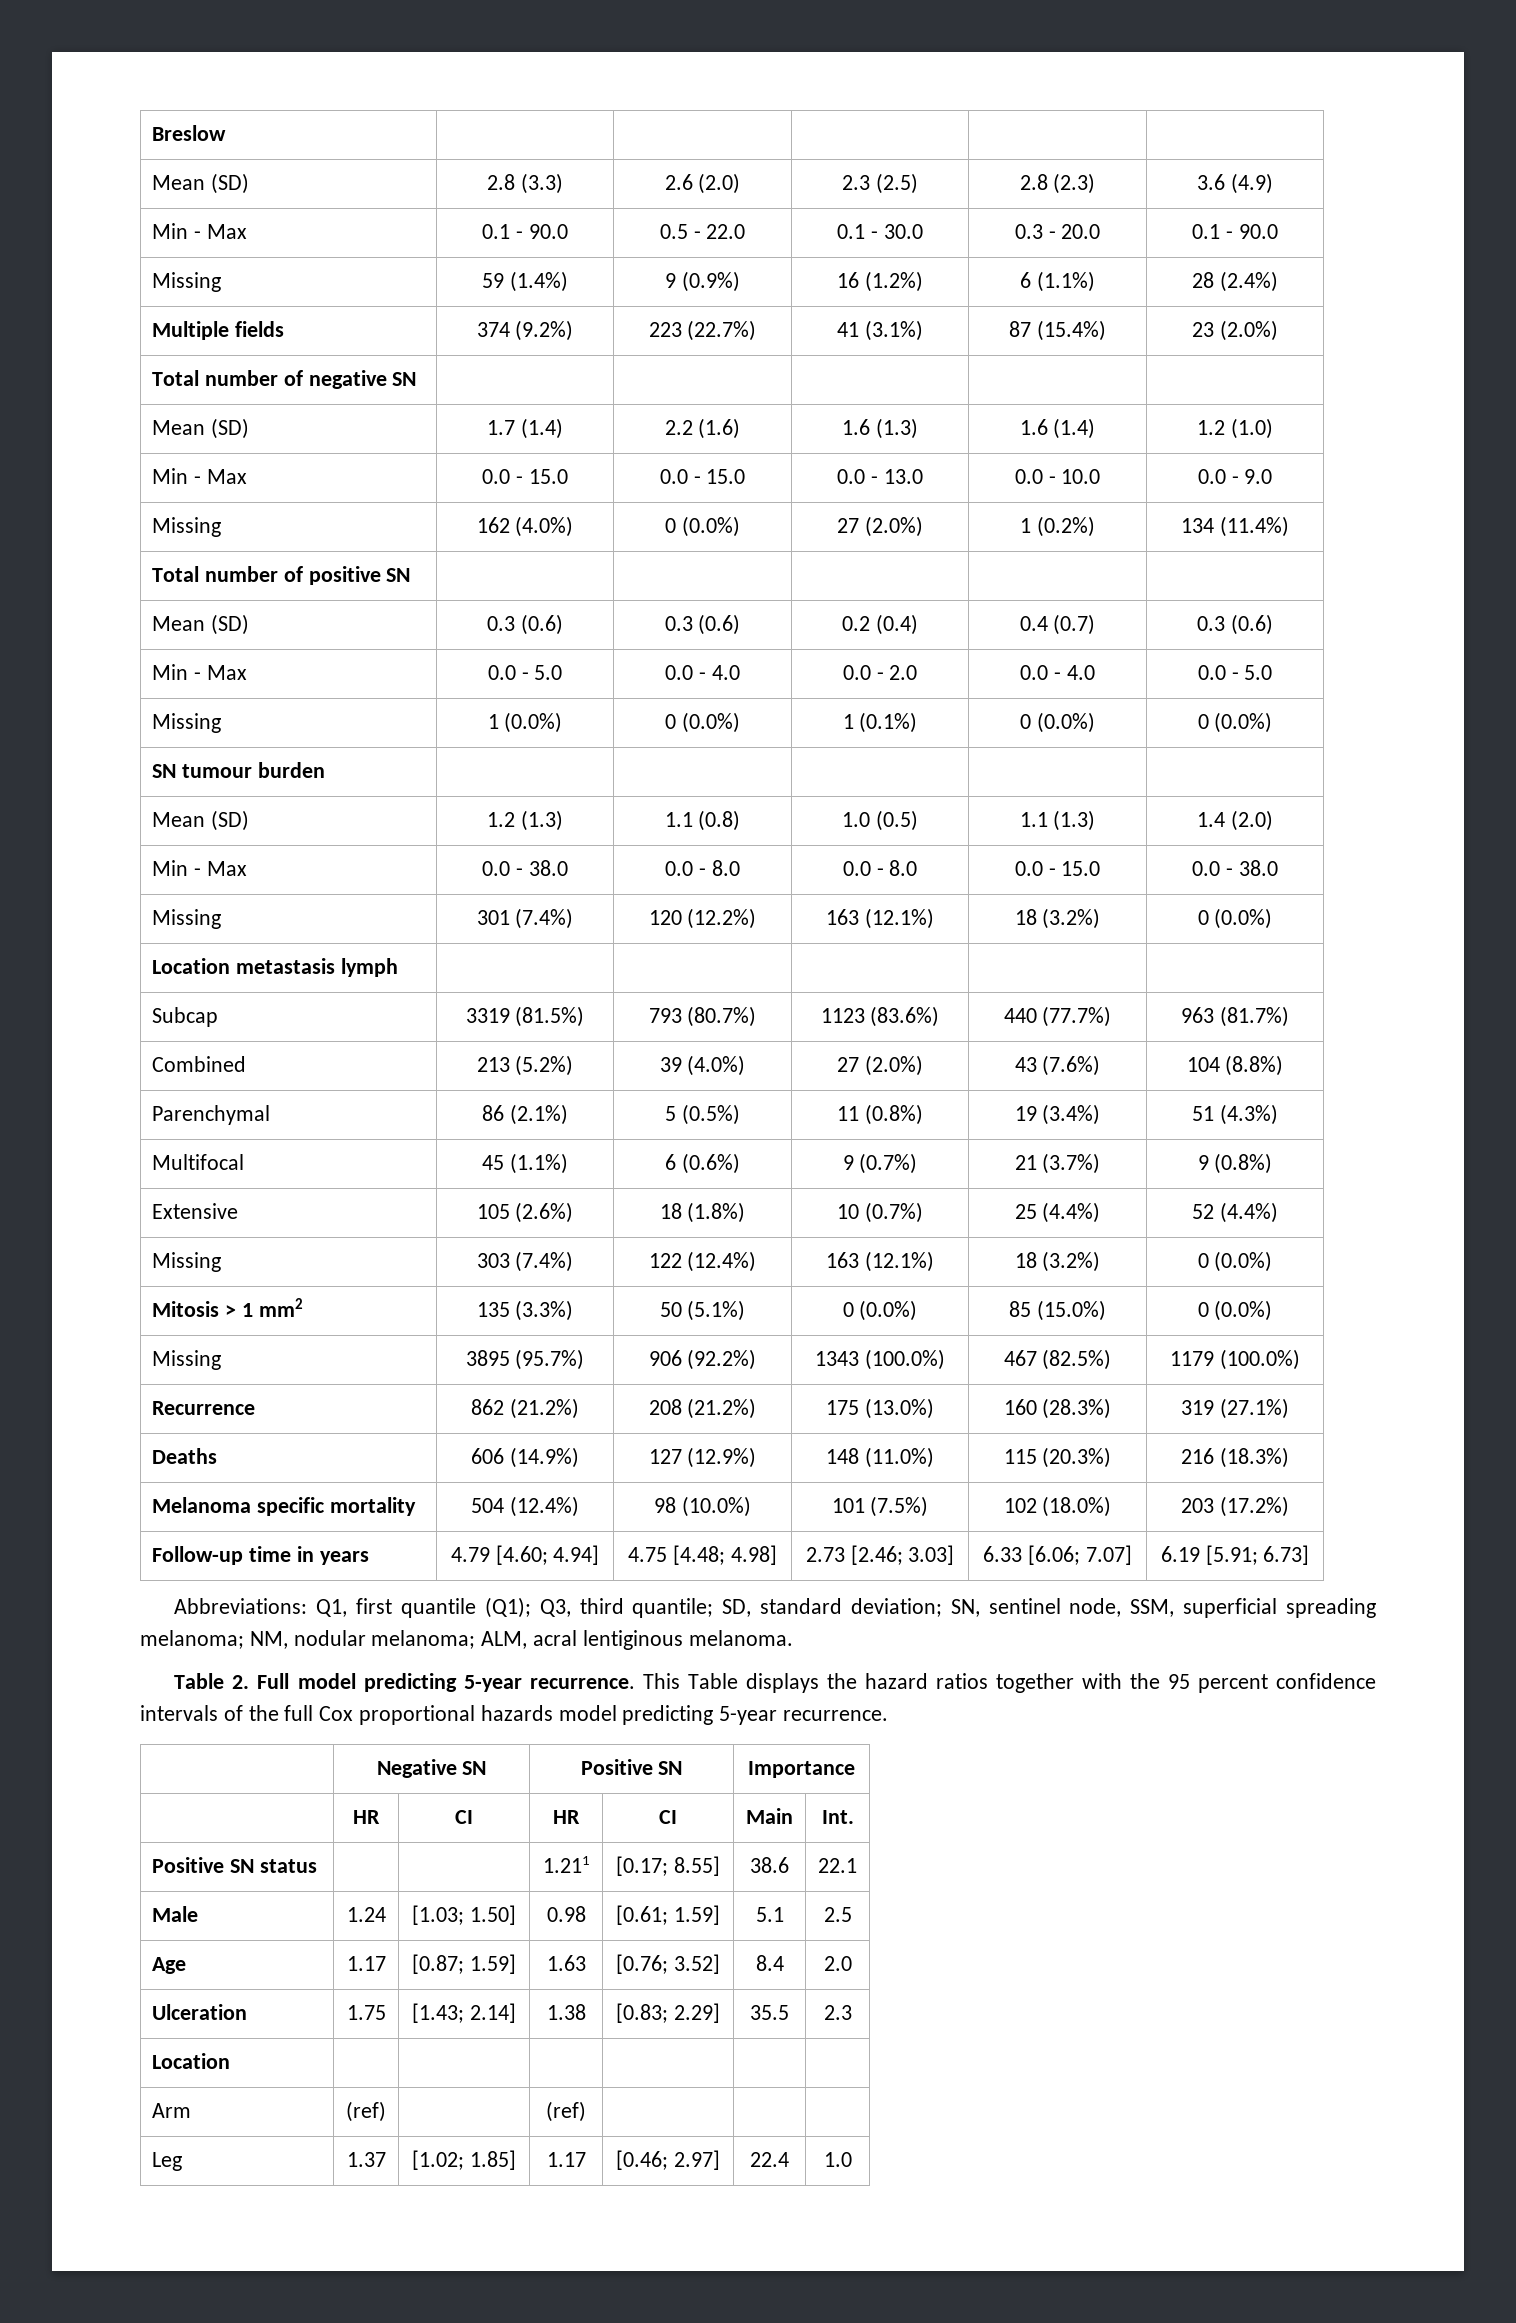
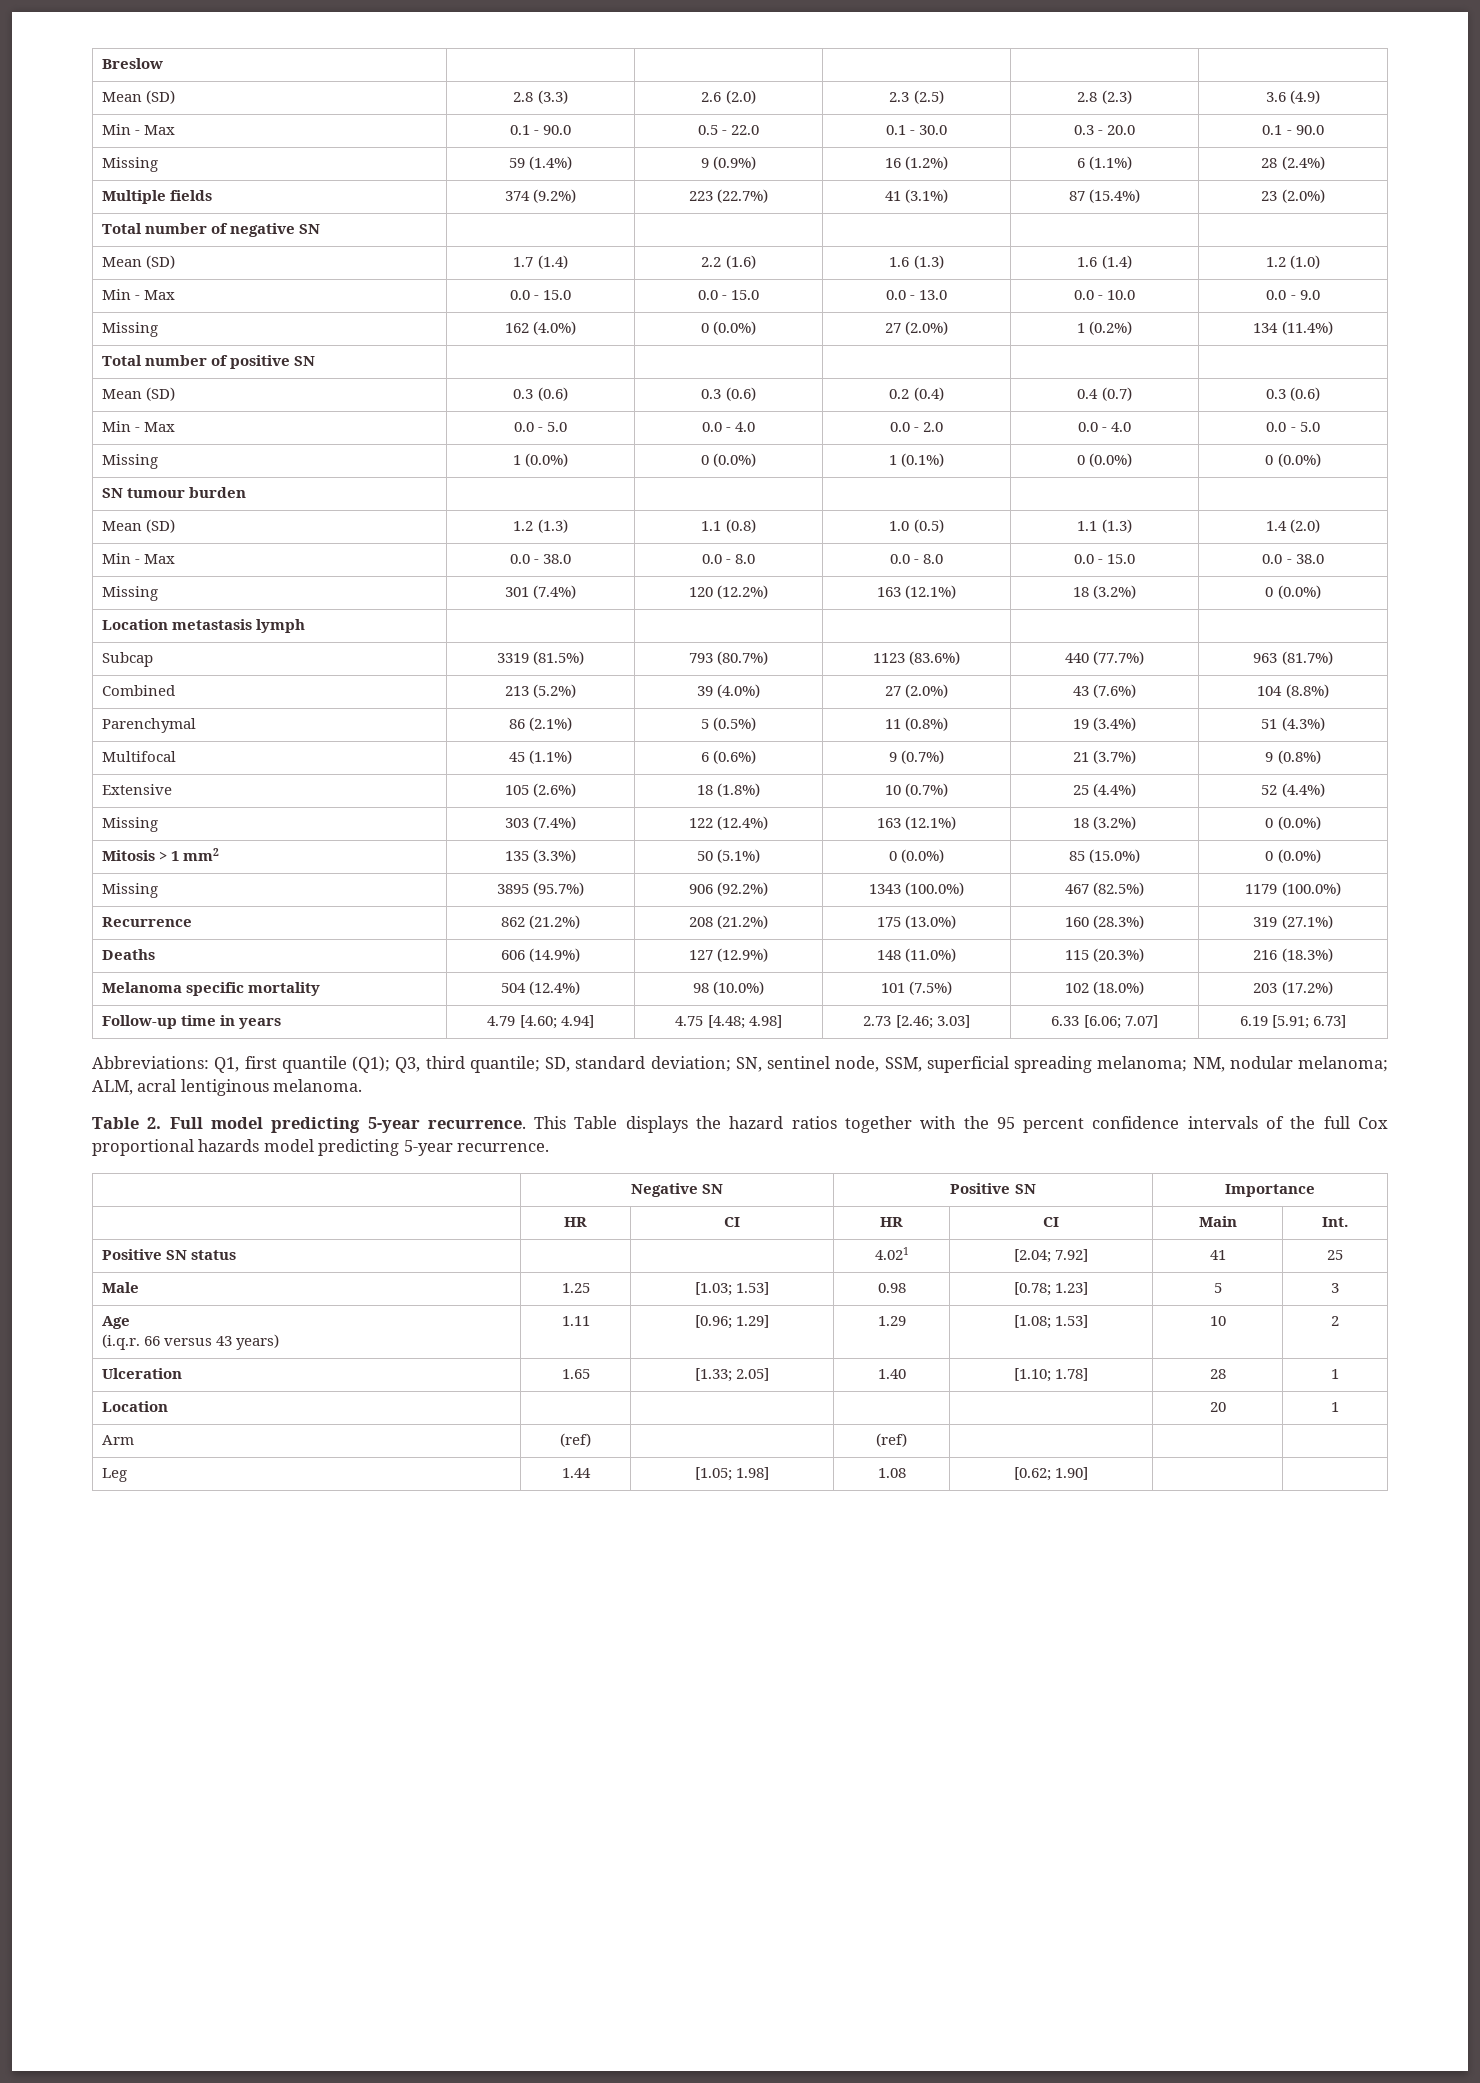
- Positive SN status | | | 1.211 | [0.17; 8.55] | 38.6 | 22.1
+ Positive SN status | | | 4.021 | [2.04; 7.92] | 41 | 25
- Male | 1.24 | [1.03; 1.50] | 0.98 | [0.61; 1.59] | 5.1 | 2.5
- Age | 1.17 | [0.87; 1.59] | 1.63 | [0.76; 3.52] | 8.4 | 2.0
- Ulceration | 1.75 | [1.43; 2.14] | 1.38 | [0.83; 2.29] | 35.5 | 2.3
+ Male | 1.25 | [1.03; 1.53] | 0.98 | [0.78; 1.23] | 5 | 3
+ Age
+ (i.q.r. 66 versus 43 years) | 1.11 | [0.96; 1.29] | 1.29 | [1.08; 1.53] | 10 | 2
+ Ulceration | 1.65 | [1.33; 2.05] | 1.40 | [1.10; 1.78] | 28 | 1
- Location | | | | | |
+ Location | | | | | 20 | 1
- Leg | 1.37 | [1.02; 1.85] | 1.17 | [0.46; 2.97] | 22.4 | 1.0
+ Leg | 1.44 | [1.05; 1.98] | 1.08 | [0.62; 1.90] | |

